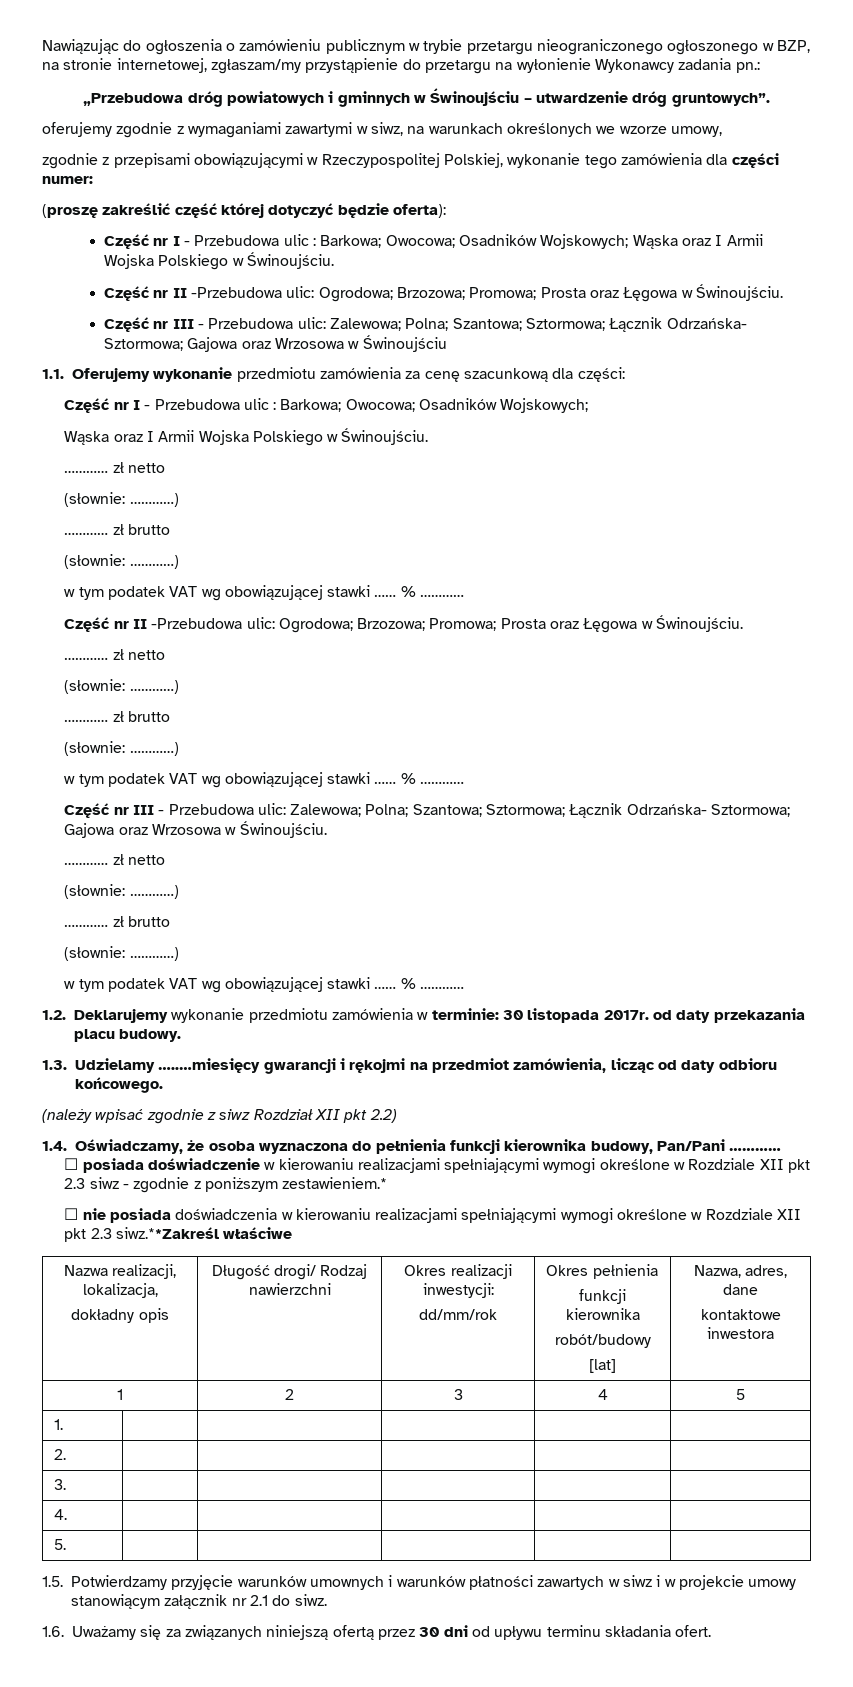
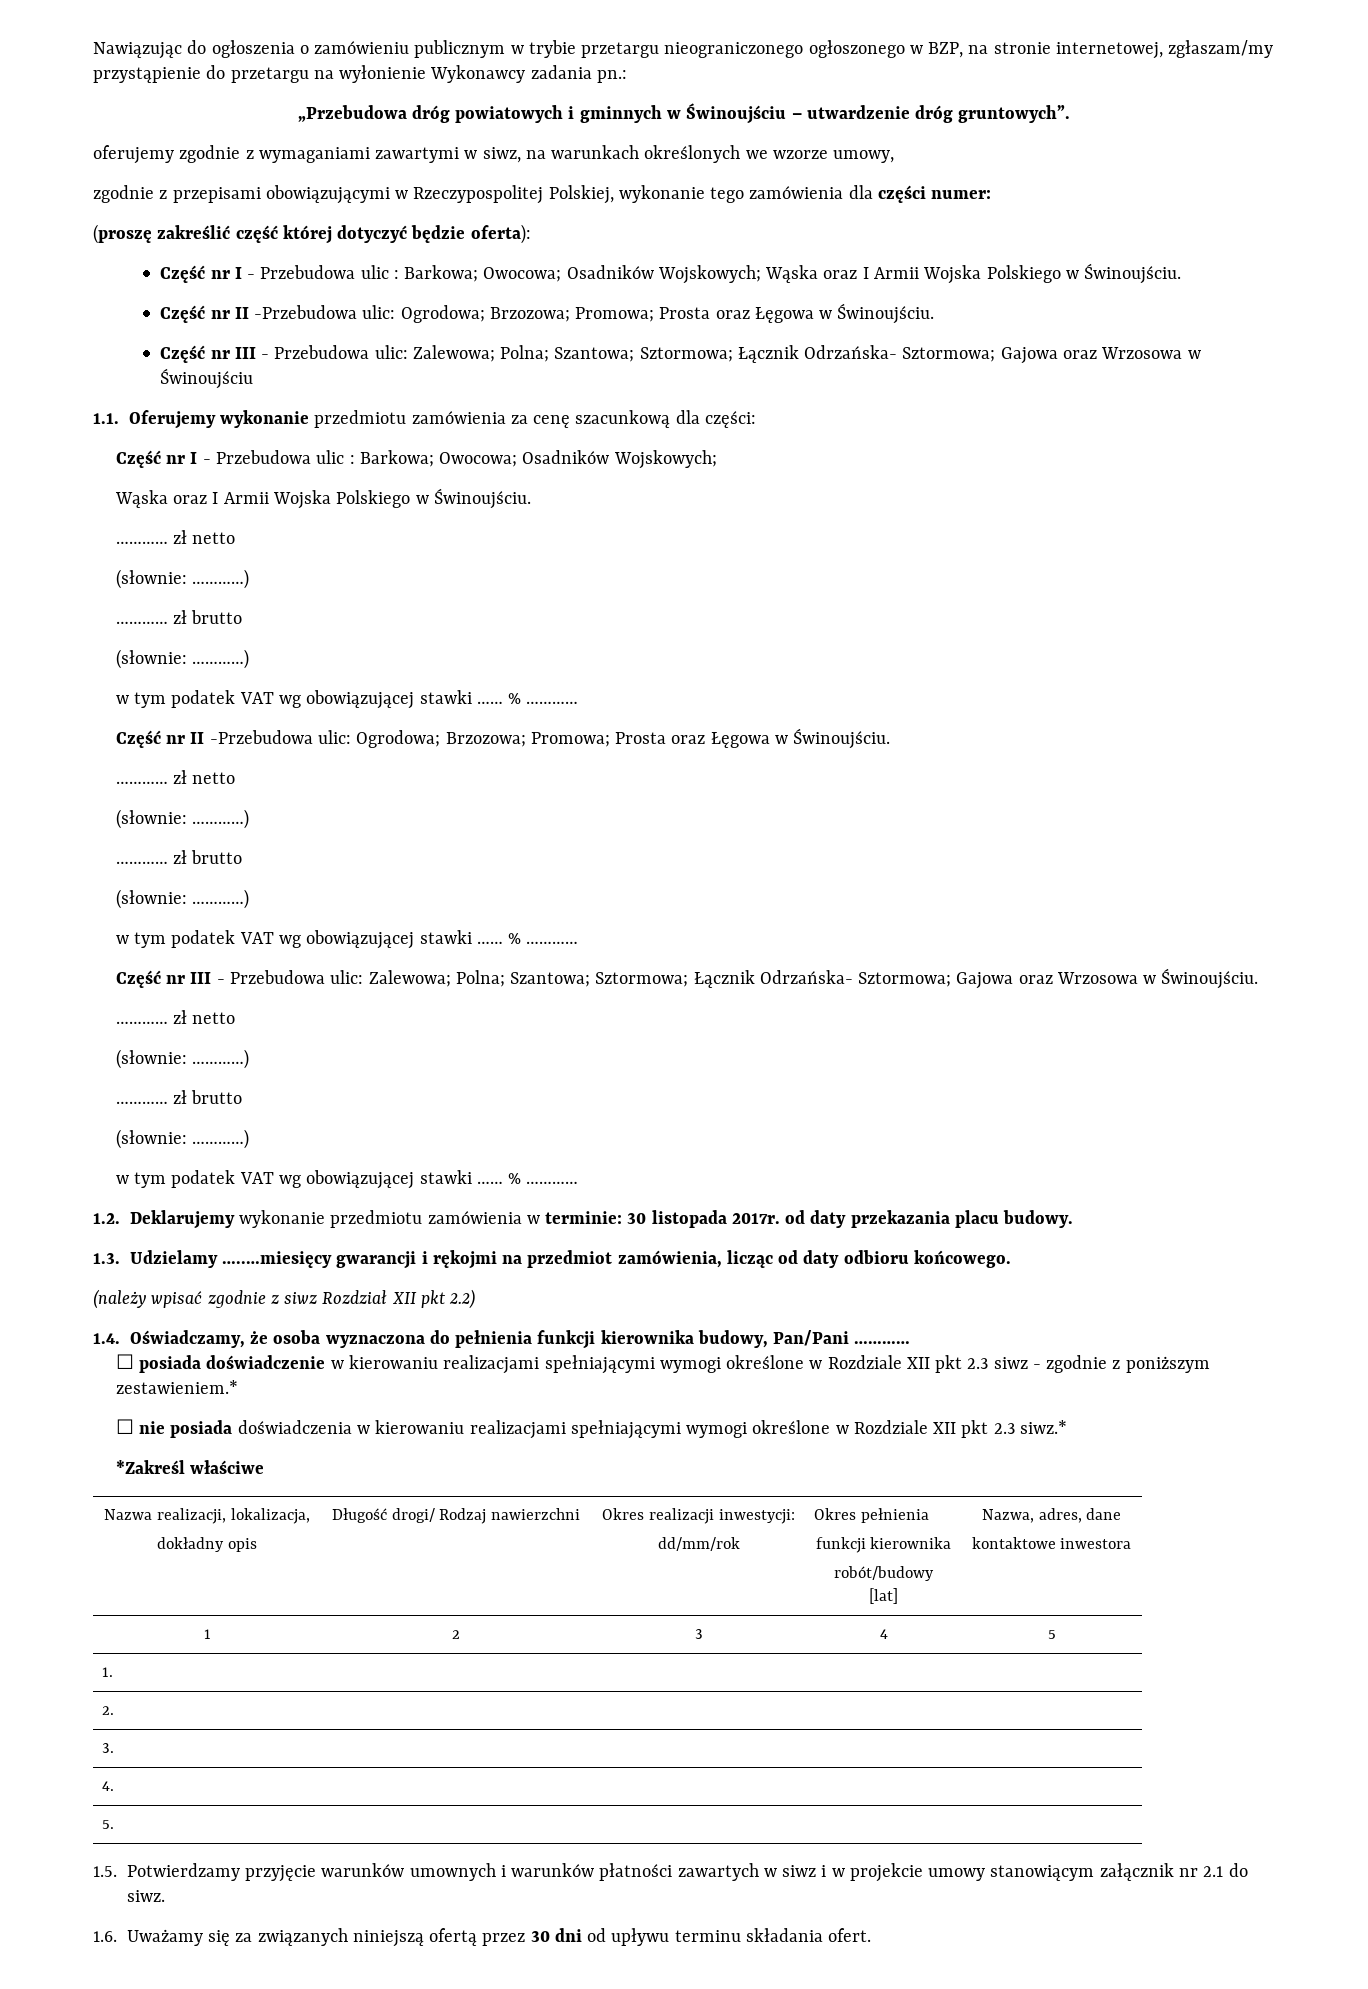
- ☐ nie posiada doświadczenia w kierowaniu realizacjami spełniającymi wymogi określone w Rozdziale XII pkt 2.3 siwz.**Zakreśl właściwe
+ ☐ nie posiada doświadczenia w kierowaniu realizacjami spełniającymi wymogi określone w Rozdziale XII pkt 2.3 siwz.*
+ *Zakreśl właściwe

